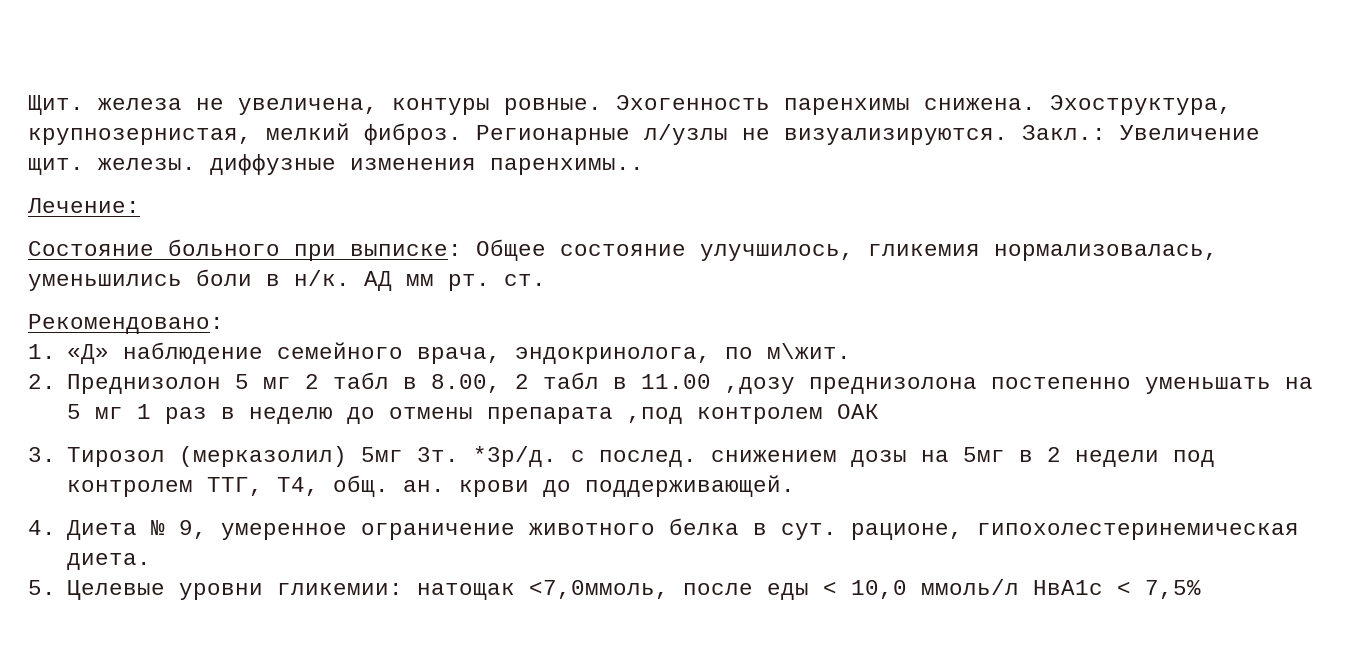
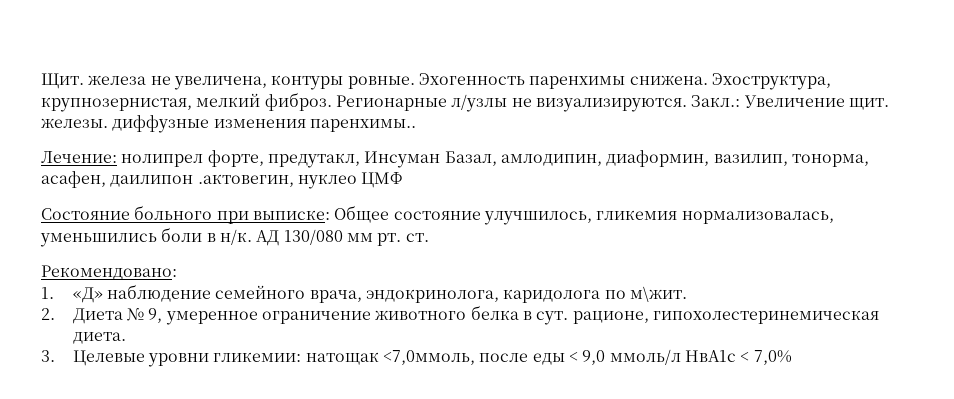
- Лечение:
+ Лечение: нолипрел форте, предутакл, Инсуман Базал, амлодипин, диаформин, вазилип, тонорма, асафен, даилипон .актовегин, нуклео ЦМФ
- АД мм рт. ст.
+ АД 130/080 мм рт. ст.
- 1. «Д» наблюдение семейного врача, эндокринолога, по м\жит.
+ 1. «Д» наблюдение семейного врача, эндокринолога, каридолога по м\жит.
- 2. Преднизолон 5 мг 2 табл в 8.00, 2 табл в 11.00 ,дозу преднизолона постепенно уменьшать на 5 мг 1 раз в неделю до отмены препарата ,под контролем ОАК
- 3. Тирозол (мерказолил) 5мг 3т. *3р/д. с послед. снижением дозы на 5мг в 2 недели под контролем ТТГ, Т4, общ. ан. крови до поддерживающей.
- 4. Диета № 9, умеренное ограничение животного белка в сут. рационе, гипохолестеринемическая диета.
+ 2. Диета № 9, умеренное ограничение животного белка в сут. рационе, гипохолестеринемическая диета.
- 5. Целевые уровни гликемии: натощак <7,0ммоль, после еды < 10,0 ммоль/л НвА1с < 7,5%
+ 3. Целевые уровни гликемии: натощак <7,0ммоль, после еды < 9,0 ммоль/л НвА1с < 7,0%

